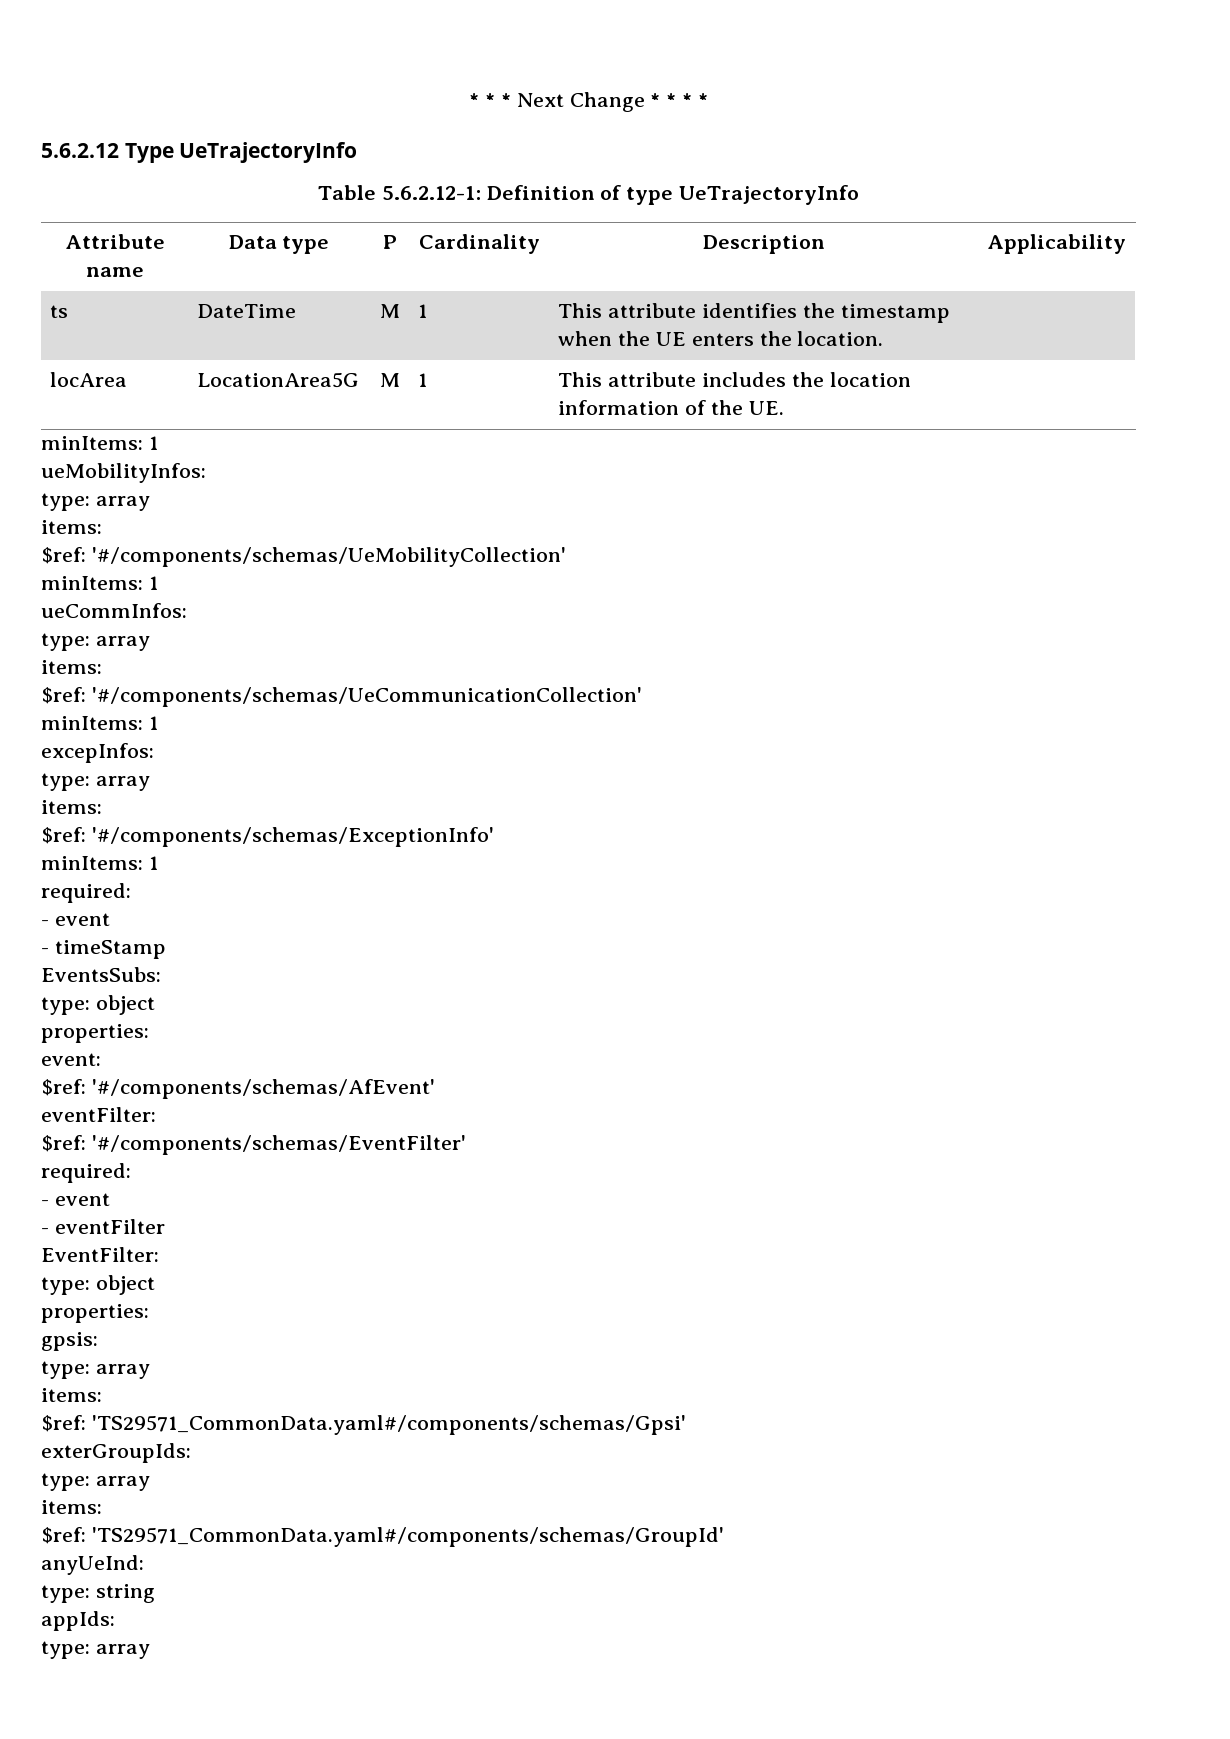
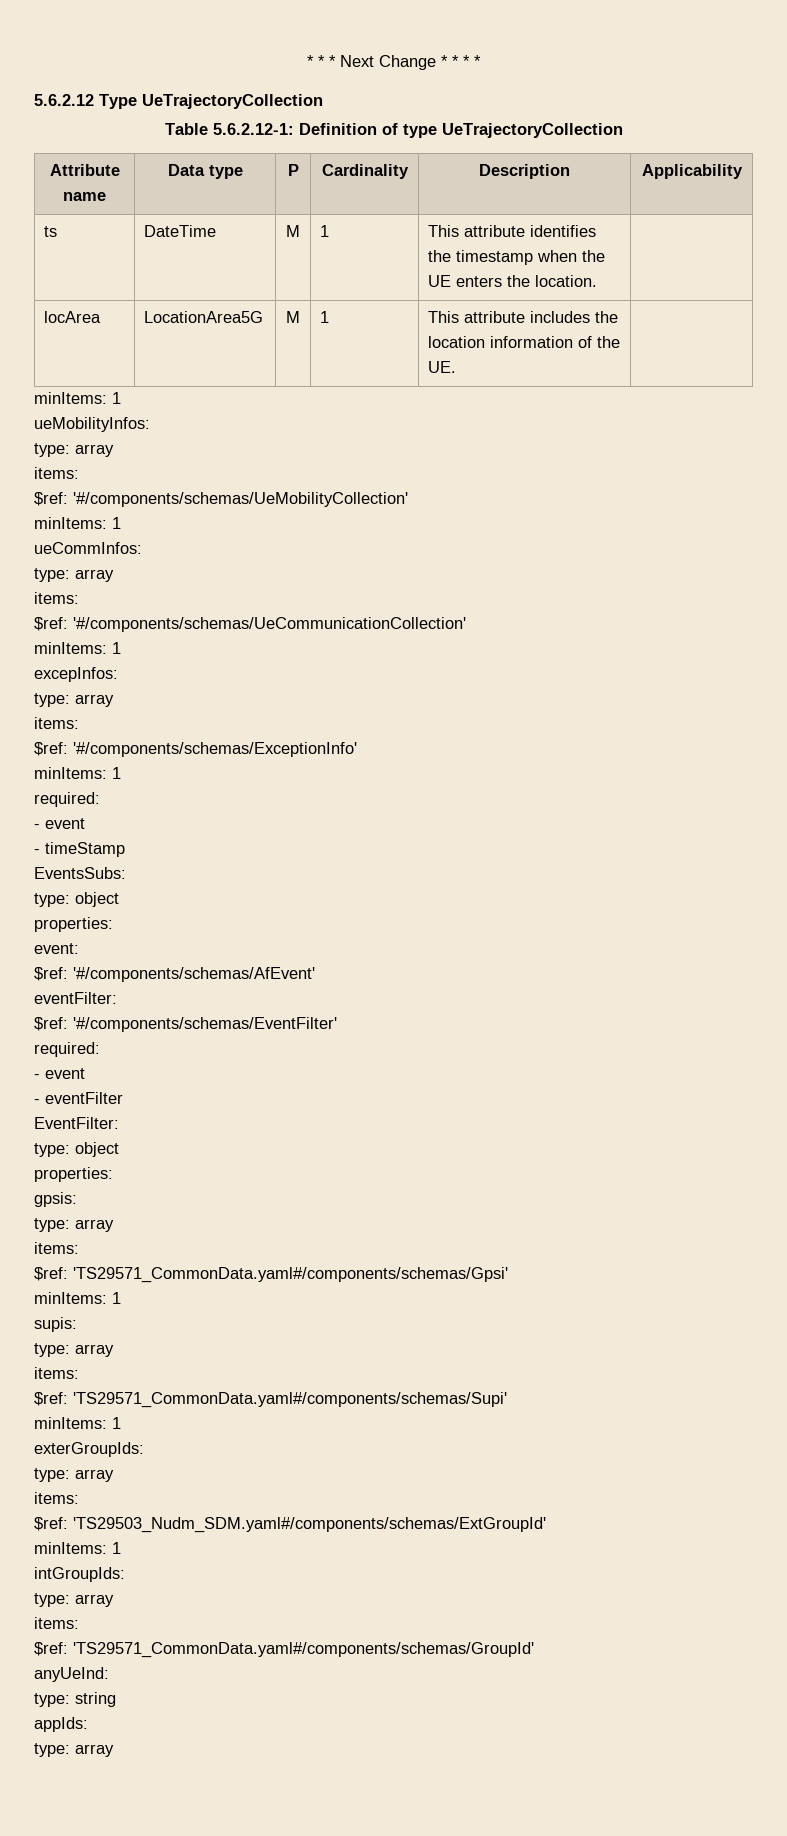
- 5.6.2.12 Type UeTrajectoryInfo
+ 5.6.2.12 Type UeTrajectoryCollection
- Table 5.6.2.12-1: Definition of type UeTrajectoryInfo
+ Table 5.6.2.12-1: Definition of type UeTrajectoryCollection
  $ref: 'TS29571_CommonData.yaml#/components/schemas/Gpsi'
+ minItems: 1
+ supis:
+ type: array
+ items:
+ $ref: 'TS29571_CommonData.yaml#/components/schemas/Supi'
+ minItems: 1
  exterGroupIds:
+ type: array
+ items:
+ $ref: 'TS29503_Nudm_SDM.yaml#/components/schemas/ExtGroupId'
+ minItems: 1
+ intGroupIds:

